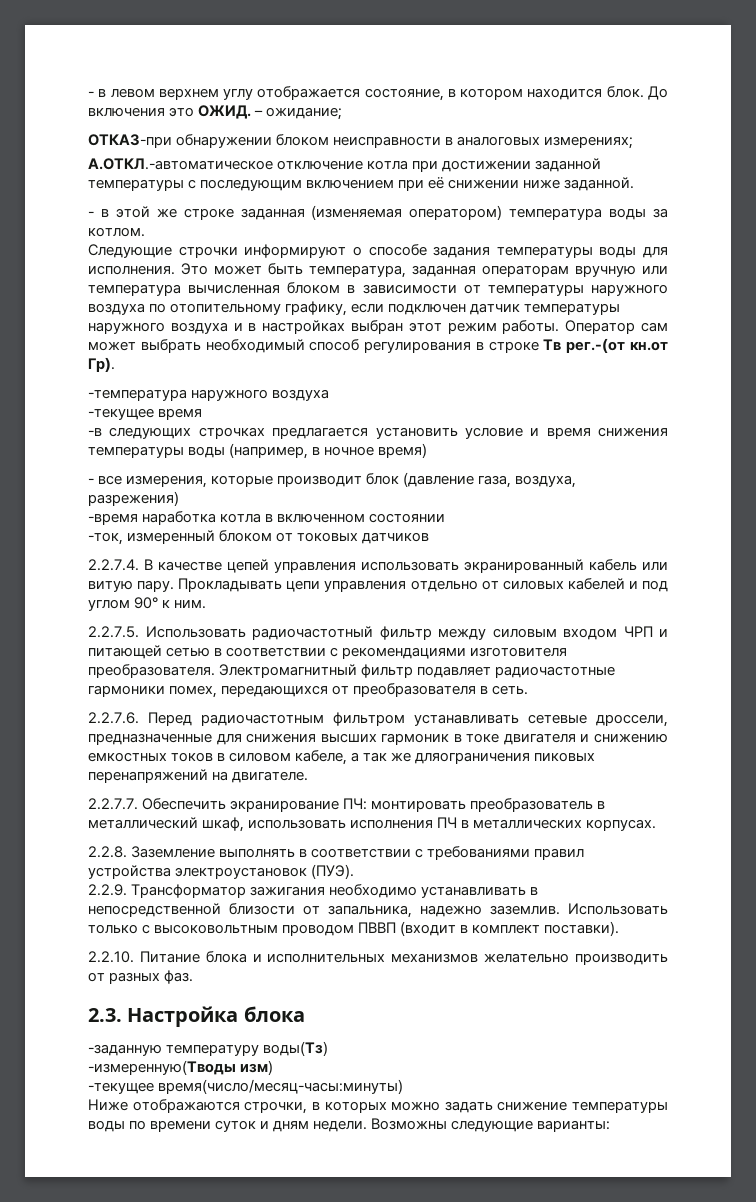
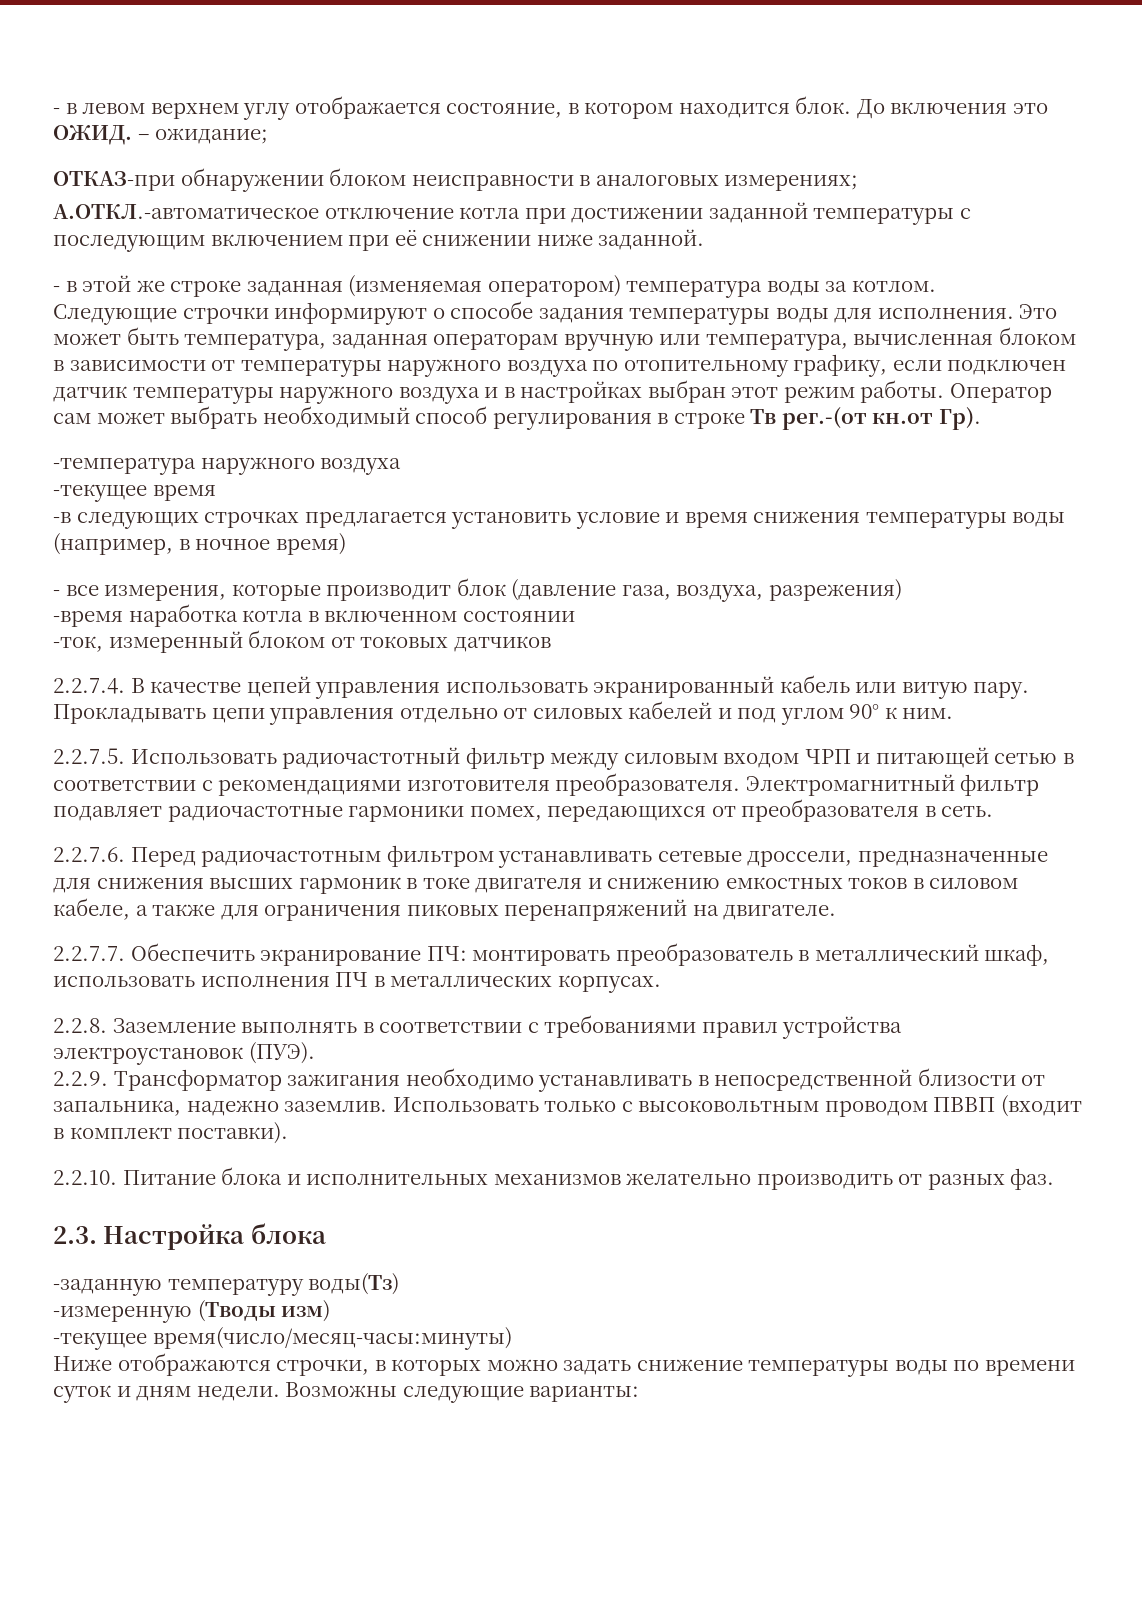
- Это может быть температура, заданная операторам вручную или температура вычисленная блоком в зависимости от температуры наружного воздуха по отопительному графику, если подключен датчик температуры наружного воздуха и в настройках выбран этот режим работы.
+ Это может быть температура, заданная операторам вручную или температура, вычисленная блоком в зависимости от температуры наружного воздуха по отопительному графику, если подключен датчик температуры наружного воздуха и в настройках выбран этот режим работы.
- 2.2.7.6. Перед радиочастотным фильтром устанавливать сетевые дроссели, предназначенные для снижения высших гармоник в токе двигателя и снижению емкостных токов в силовом кабеле, а так же дляограничения пиковых перенапряжений на двигателе.
+ 2.2.7.6. Перед радиочастотным фильтром устанавливать сетевые дроссели, предназначенные для снижения высших гармоник в токе двигателя и снижению емкостных токов в силовом кабеле, а также для ограничения пиковых перенапряжений на двигателе.
- -измеренную(Тводы изм)
+ -измеренную (Тводы изм)

